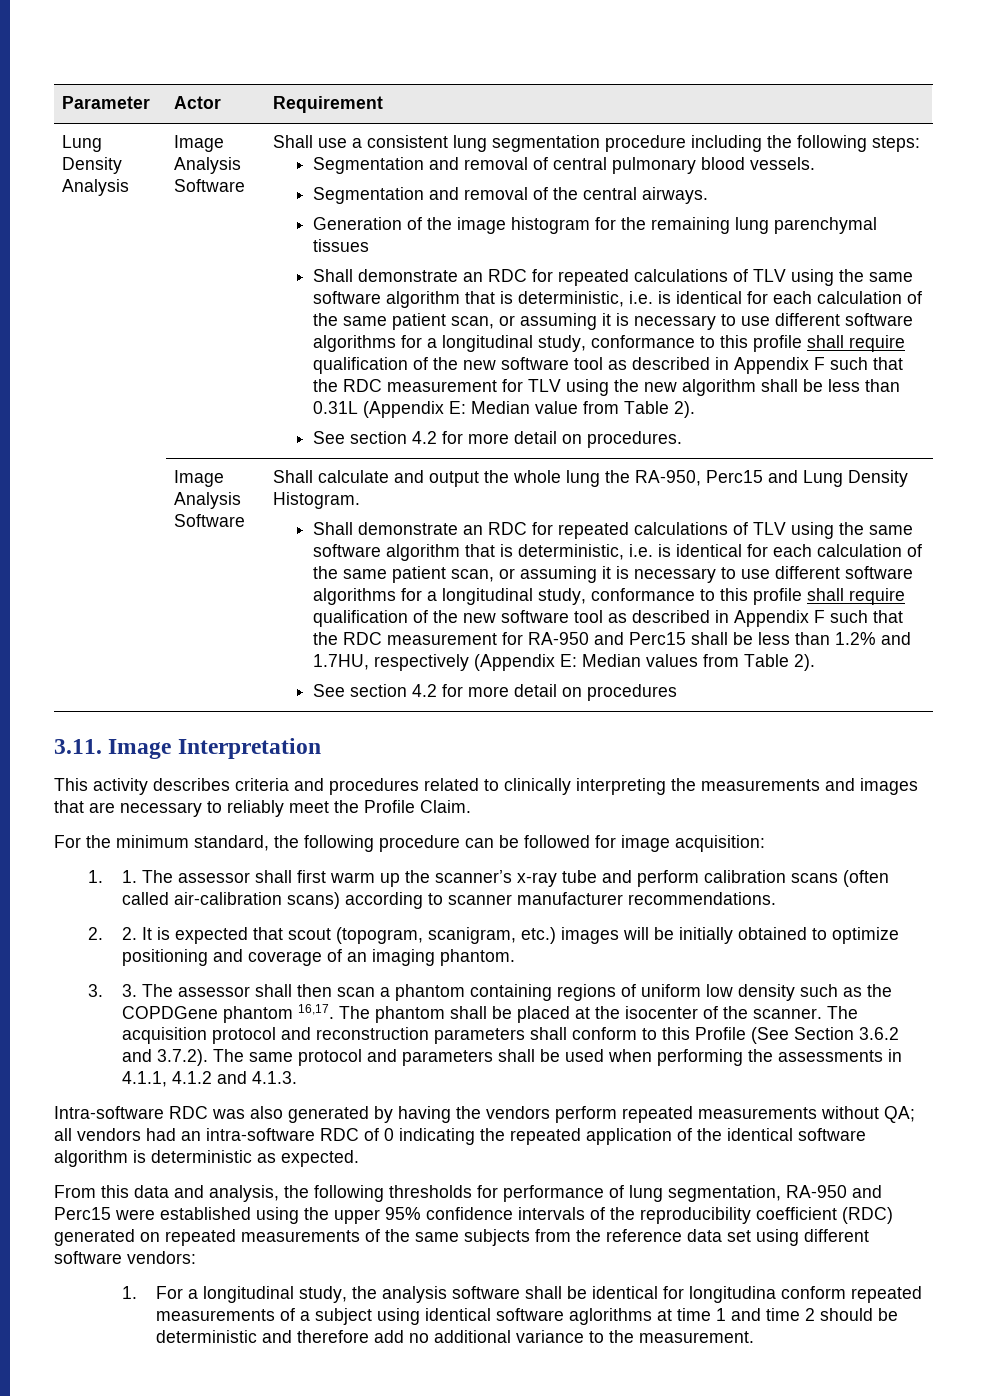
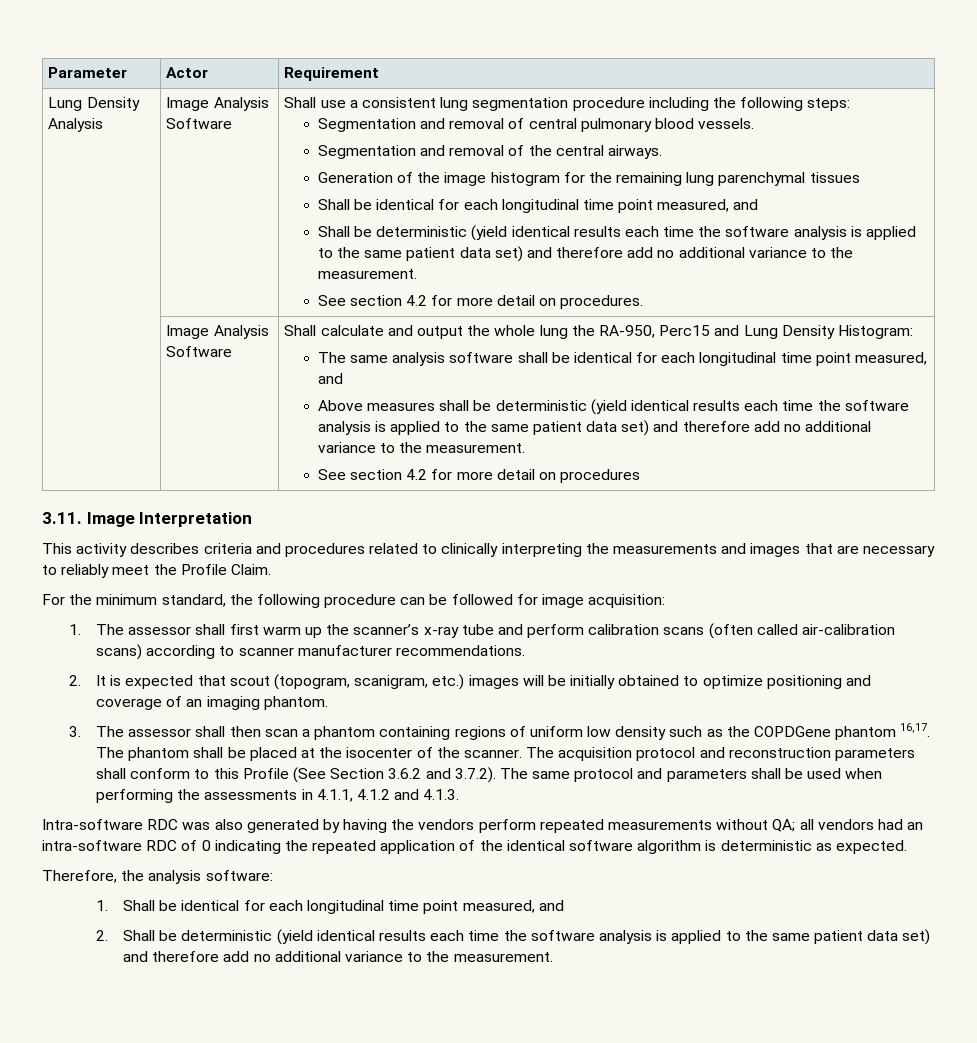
  Generation of the image histogram for the remaining lung parenchymal tissues
- Shall demonstrate an RDC for repeated calculations of TLV using the same software algorithm that is deterministic, i.e. is identical for each calculation of the same patient scan, or assuming it is necessary to use different software algorithms for a longitudinal study, conformance to this profile shall require qualification of the new software tool as described in Appendix F such that the RDC measurement for TLV using the new algorithm shall be less than 0.31L (Appendix E: Median value from Table 2).
+ Shall be identical for each longitudinal time point measured, and
+ Shall be deterministic (yield identical results each time the software analysis is applied to the same patient data set) and therefore add no additional variance to the measurement.
- Shall calculate and output the whole lung the RA-950, Perc15 and Lung Density Histogram.
- Shall demonstrate an RDC for repeated calculations of TLV using the same software algorithm that is deterministic, i.e. is identical for each calculation of the same patient scan, or assuming it is necessary to use different software algorithms for a longitudinal study, conformance to this profile shall require qualification of the new software tool as described in Appendix F such that the RDC measurement for RA-950 and Perc15 shall be less than 1.2% and 1.7HU, respectively (Appendix E: Median values from Table 2).
+ Shall calculate and output the whole lung the RA-950, Perc15 and Lung Density Histogram:
+ The same analysis software shall be identical for each longitudinal time point measured, and
+ Above measures shall be deterministic (yield identical results each time the software analysis is applied to the same patient data set) and therefore add no additional variance to the measurement.
- 1. 1. The assessor shall first warm up the scanner’s x-ray tube and perform calibration scans (often called air-calibration scans) according to scanner manufacturer recommendations.
+ 1. The assessor shall first warm up the scanner’s x-ray tube and perform calibration scans (often called air-calibration scans) according to scanner manufacturer recommendations.
- 2. 2. It is expected that scout (topogram, scanigram, etc.) images will be initially obtained to optimize positioning and coverage of an imaging phantom.
+ 2. It is expected that scout (topogram, scanigram, etc.) images will be initially obtained to optimize positioning and coverage of an imaging phantom.
- 3. 3. The assessor shall then scan a phantom containing regions of uniform low density such as the COPDGene phantom 16,17.
+ 3. The assessor shall then scan a phantom containing regions of uniform low density such as the COPDGene phantom 16,17.
- From this data and analysis, the following thresholds for performance of lung segmentation, RA-950 and Perc15 were established using the upper 95% confidence intervals of the reproducibility coefficient (RDC) generated on repeated measurements of the same subjects from the reference data set using different software vendors:
- 1. For a longitudinal study, the analysis software shall be identical for longitudina conform repeated measurements of a subject using identical software aglorithms at time 1 and time 2 should be deterministic and therefore add no additional variance to the measurement.
+ Therefore, the analysis software:
+ 1. Shall be identical for each longitudinal time point measured, and
+ 2. Shall be deterministic (yield identical results each time the software analysis is applied to the same patient data set) and therefore add no additional variance to the measurement.

